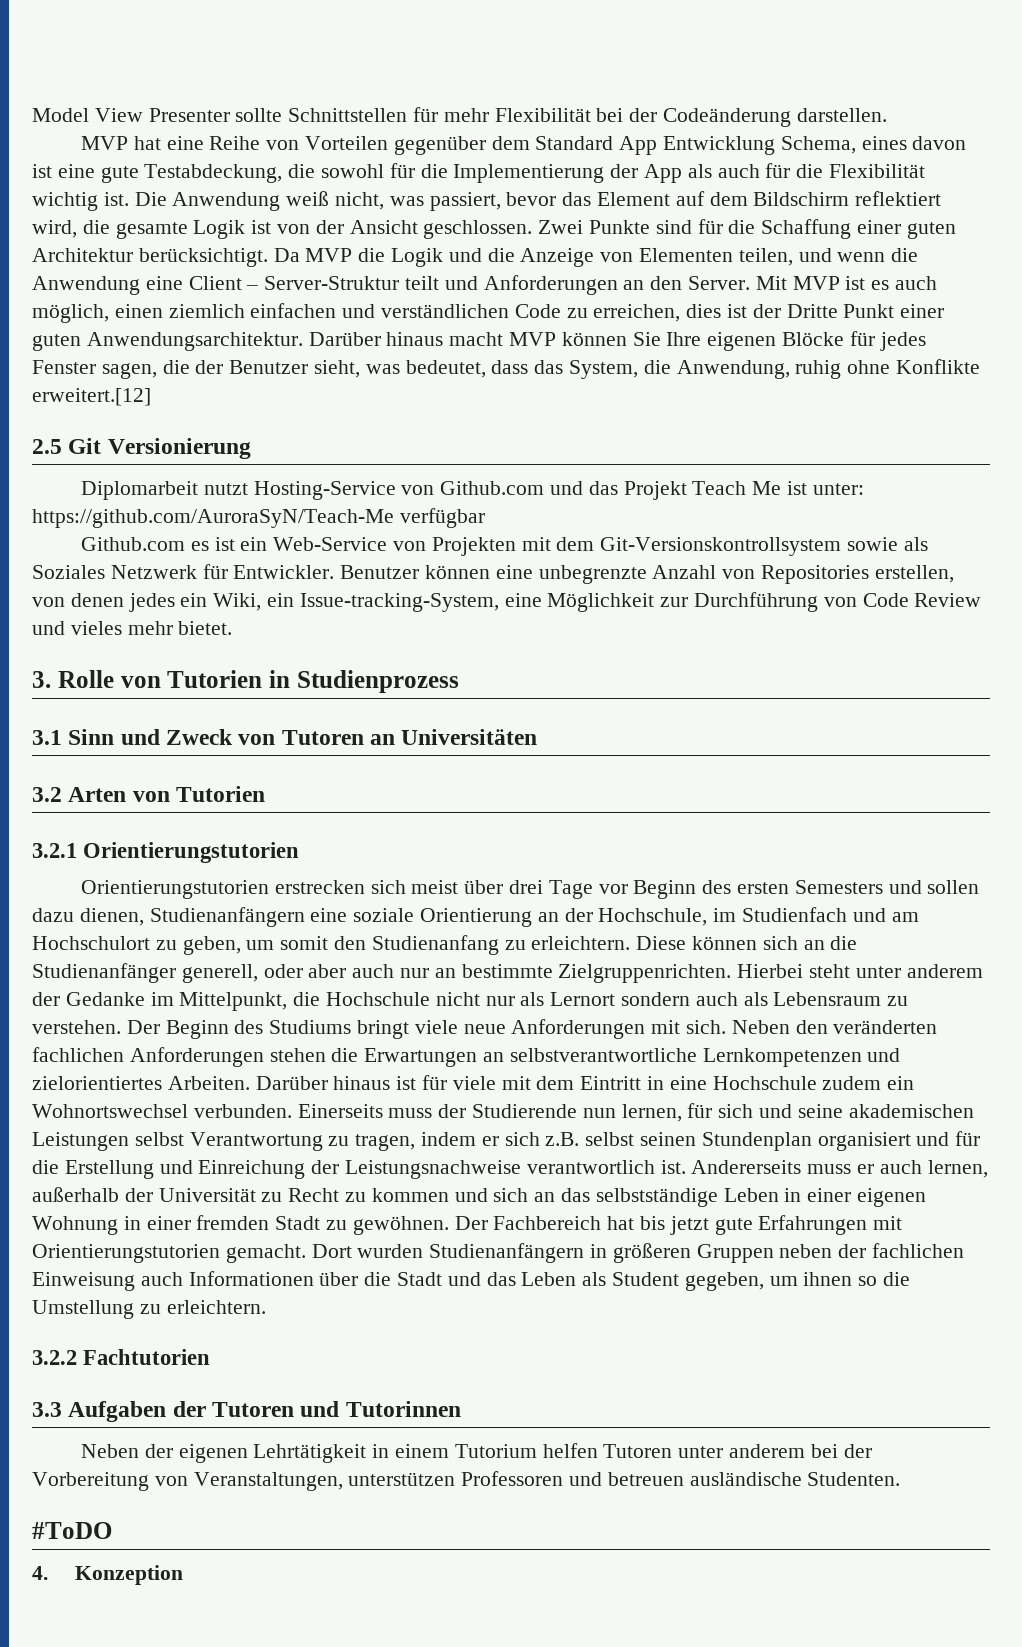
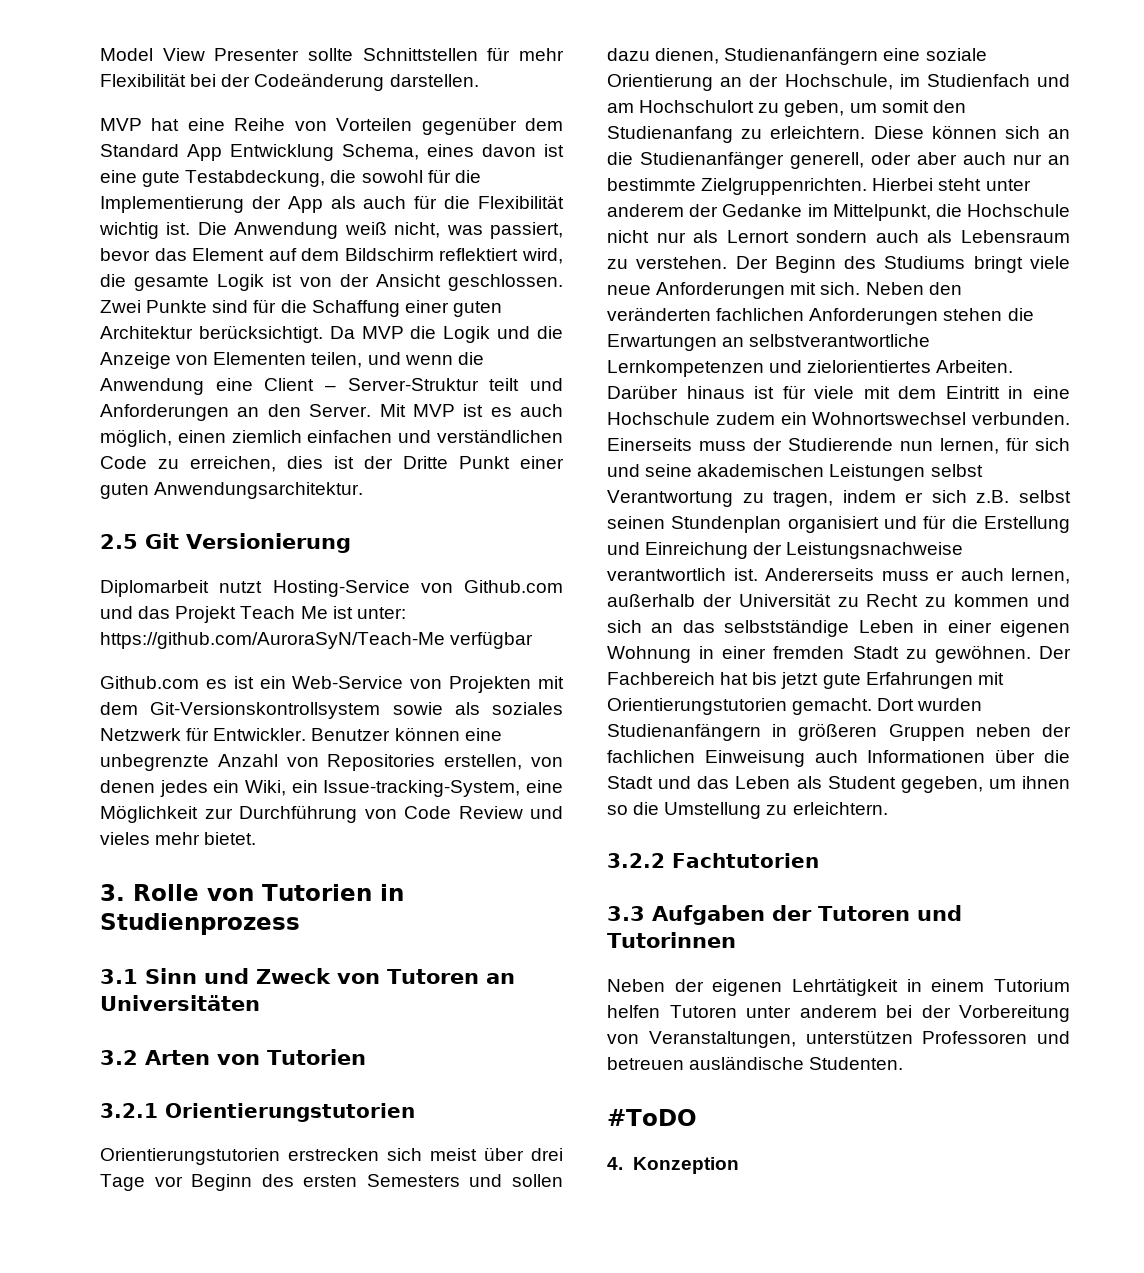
- Darüber hinaus macht MVP können Sie Ihre eigenen Blöcke für jedes Fenster sagen, die der Benutzer sieht, was bedeutet, dass das System, die Anwendung, ruhig ohne Konflikte erweitert.[12]
- Github.com es ist ein Web-Service von Projekten mit dem Git-Versionskontrollsystem sowie als Soziales Netzwerk für Entwickler.
+ Github.com es ist ein Web-Service von Projekten mit dem Git-Versionskontrollsystem sowie als soziales Netzwerk für Entwickler.

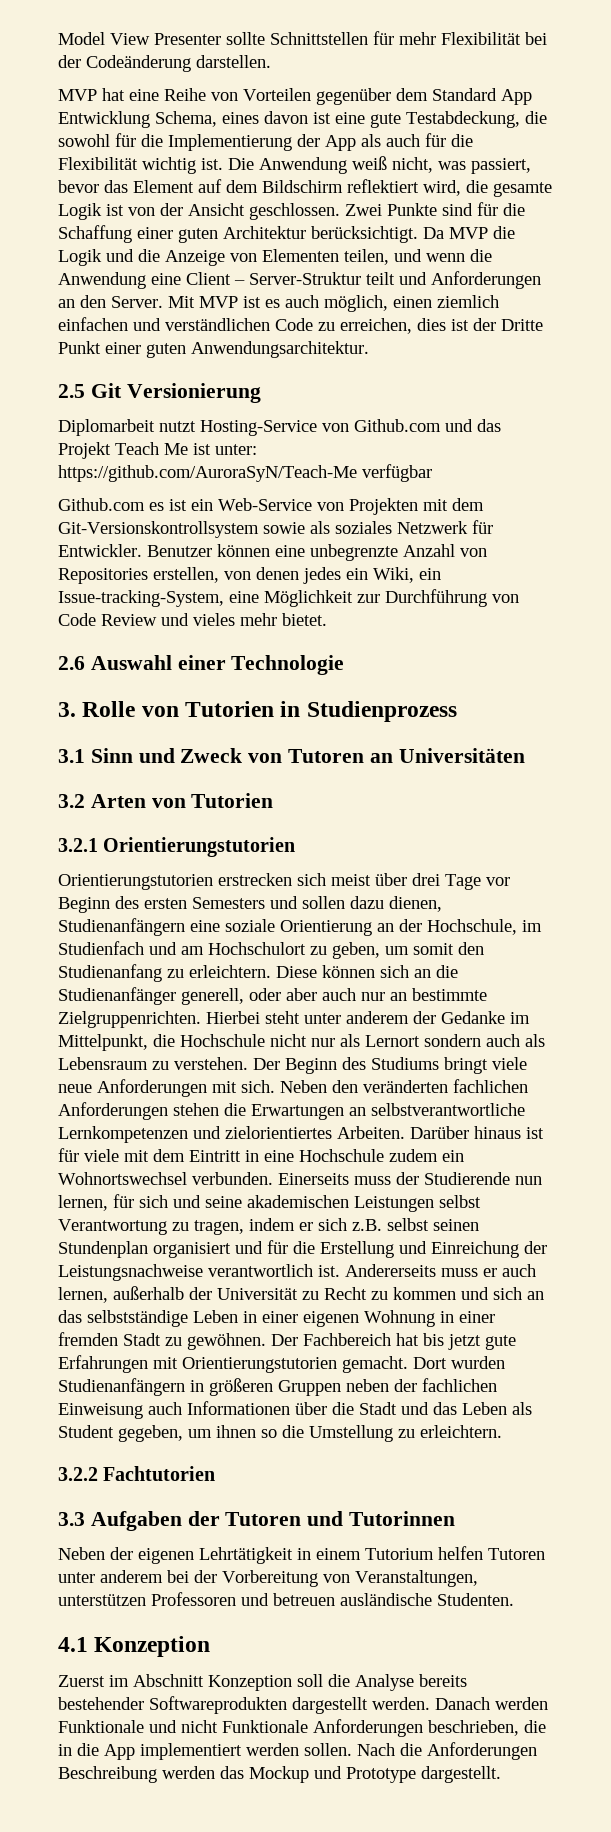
+ 2.6 Auswahl einer Technologie
- #ToDO
- 4. Konzeption
+ 4.1 Konzeption
+ Zuerst im Abschnitt Konzeption soll die Analyse bereits bestehender Softwareprodukten dargestellt werden. Danach werden Funktionale und nicht Funktionale Anforderungen beschrieben, die in die App implementiert werden sollen. Nach die Anforderungen Beschreibung werden das Mockup und Prototype dargestellt.

